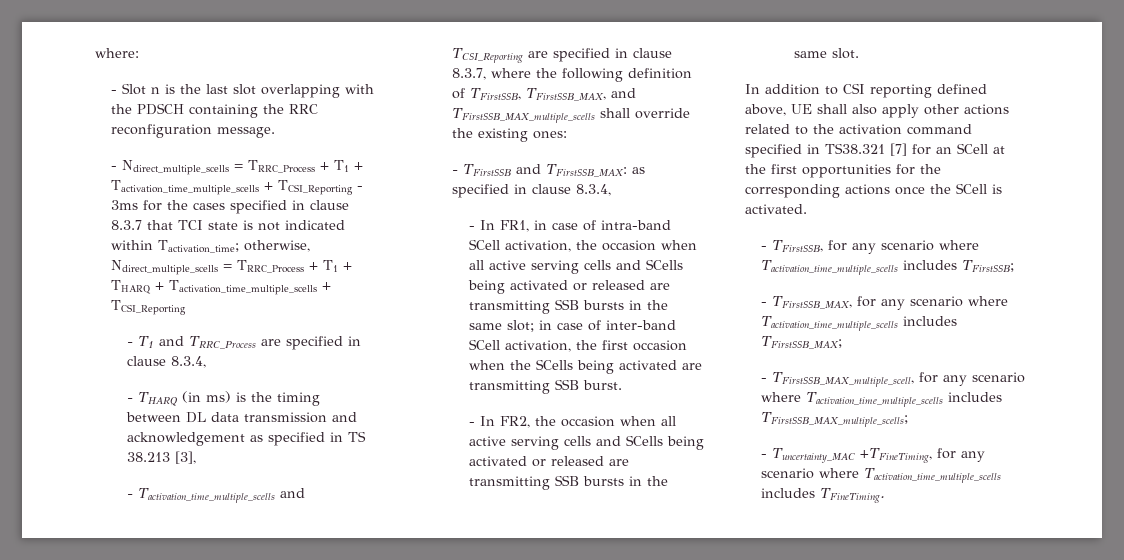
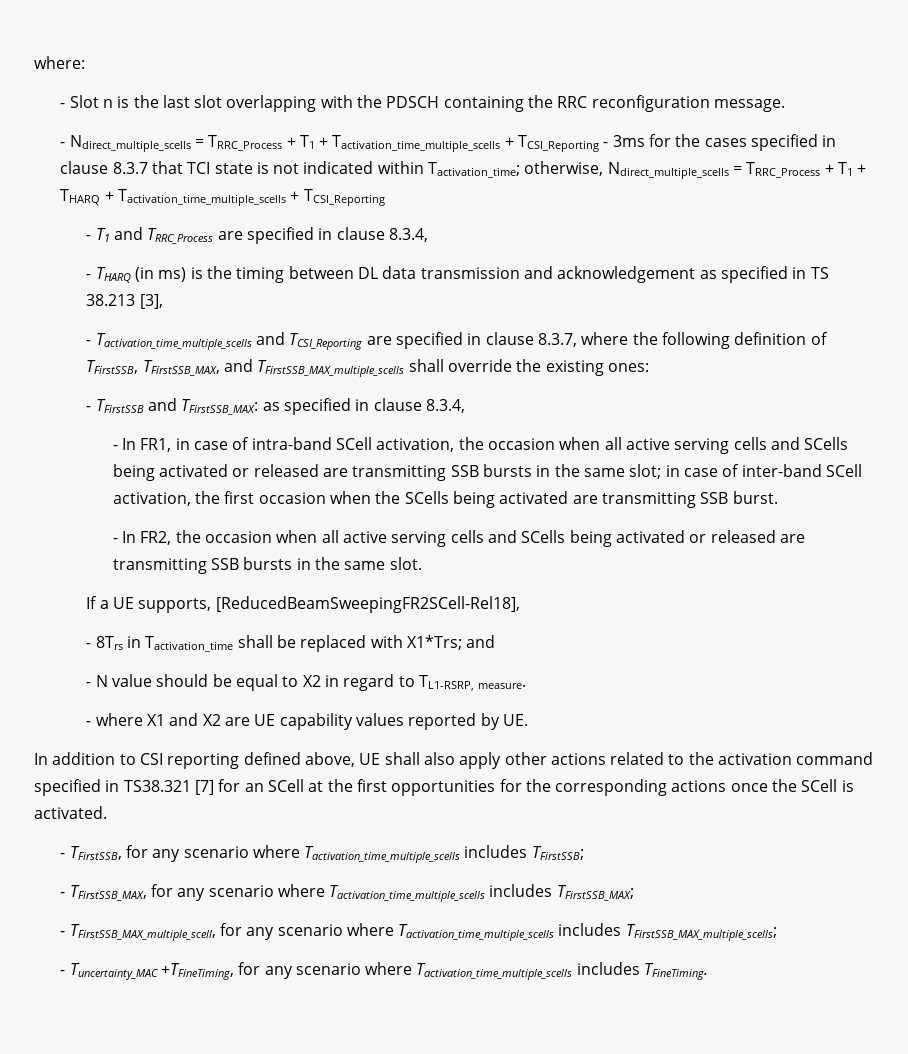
+ If a UE supports, [ReducedBeamSweepingFR2SCell-Rel18],
+ - 8Trs in Tactivation_time shall be replaced with X1*Trs; and
+ - N value should be equal to X2 in regard to TL1-RSRP, measure.
+ - where X1 and X2 are UE capability values reported by UE.

